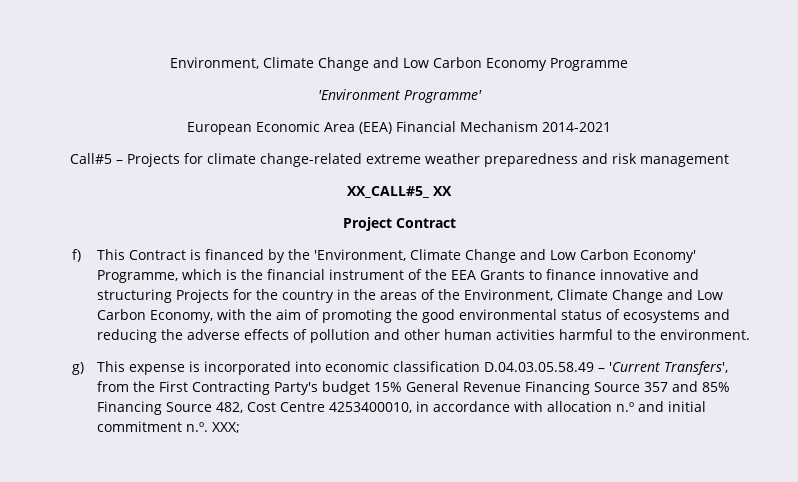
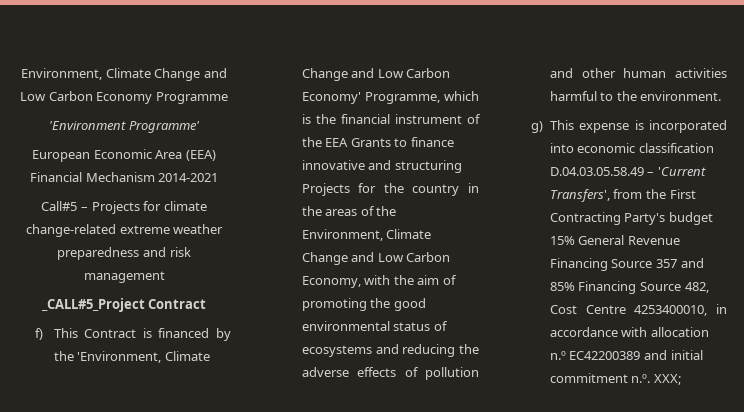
- XX_CALL#5_ XX
- Project Contract
+ _CALL#5_Project Contract
- g) This expense is incorporated into economic classification D.04.03.05.58.49 – 'Current Transfers', from the First Contracting Party's budget 15% General Revenue Financing Source 357 and 85% Financing Source 482, Cost Centre 4253400010, in accordance with allocation n.º and initial commitment n.º. XXX;
+ g) This expense is incorporated into economic classification D.04.03.05.58.49 – 'Current Transfers', from the First Contracting Party's budget 15% General Revenue Financing Source 357 and 85% Financing Source 482, Cost Centre 4253400010, in accordance with allocation n.º EC42200389 and initial commitment n.º. XXX;

